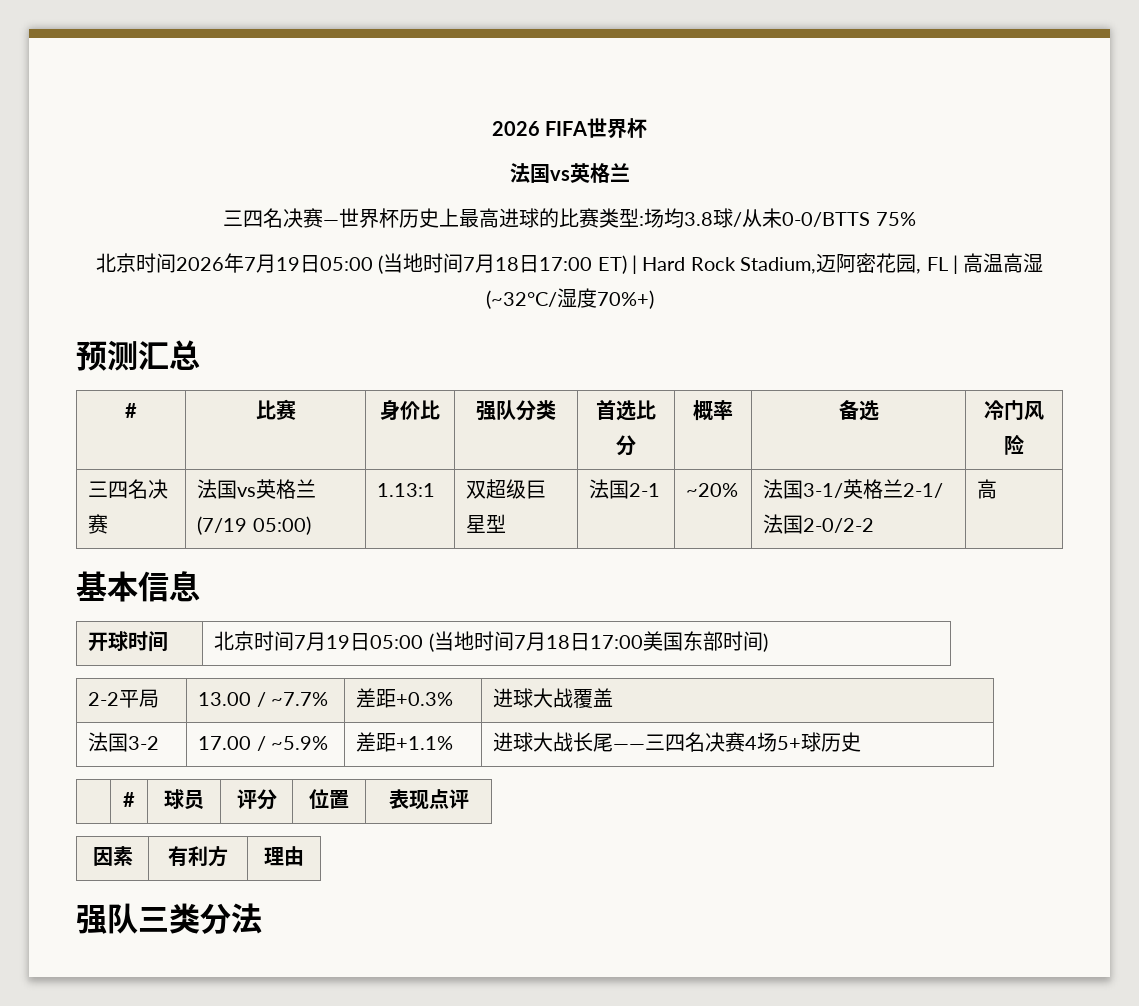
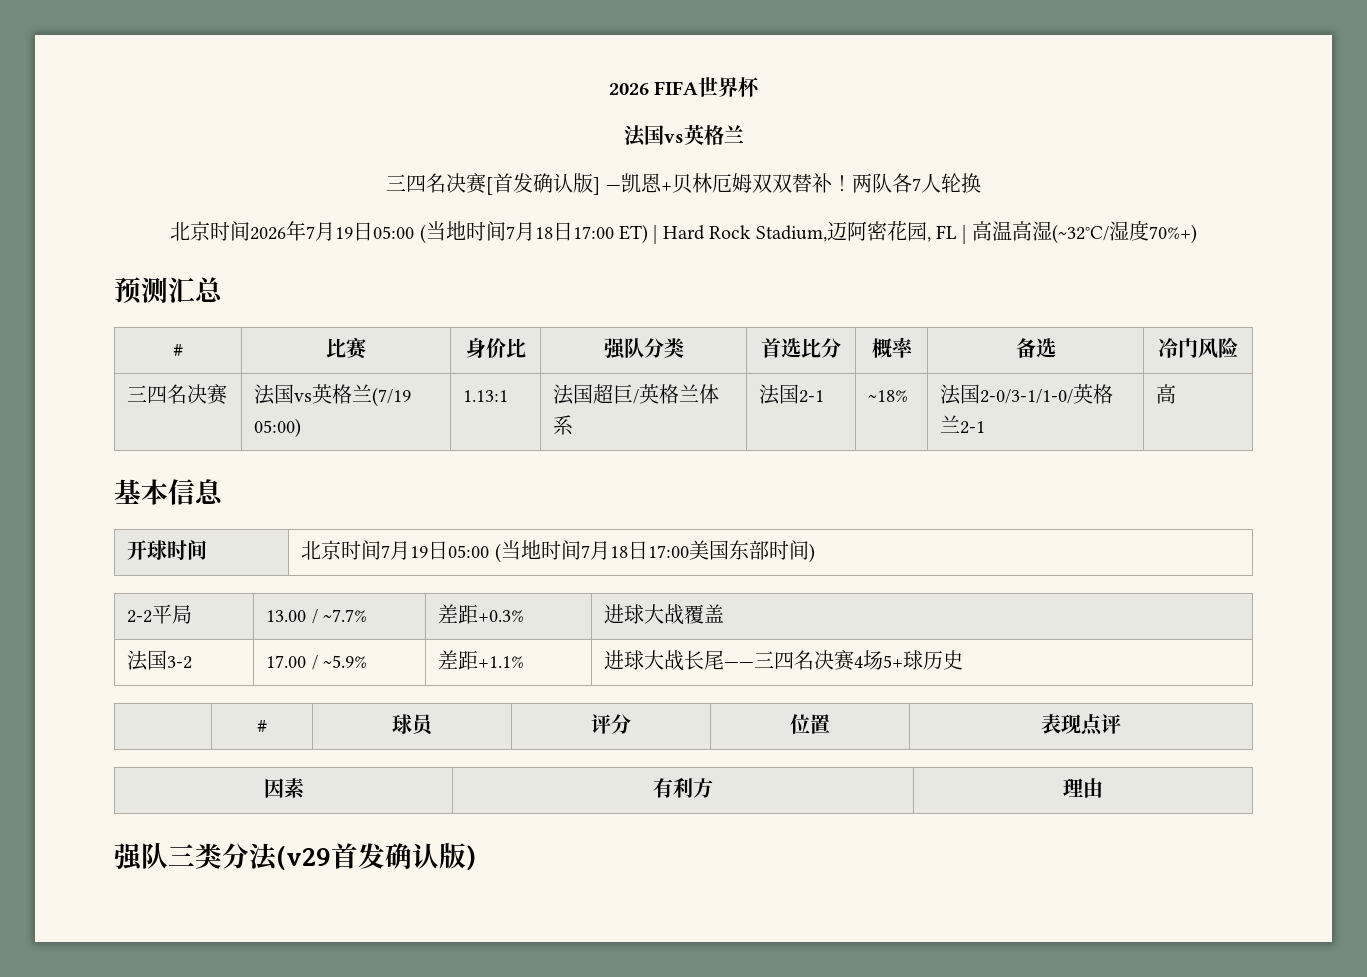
- 三四名决赛—世界杯历史上最高进球的比赛类型:场均3.8球/从未0-0/BTTS 75%
+ 三四名决赛[首发确认版] —凯恩+贝林厄姆双双替补！两队各7人轮换
- 三四名决赛 | 法国vs英格兰(7/19 05:00) | 1.13:1 | 双超级巨星型 | 法国2-1 | ~20% | 法国3-1/英格兰2-1/法国2-0/2-2 | 高
+ 三四名决赛 | 法国vs英格兰(7/19 05:00) | 1.13:1 | 法国超巨/英格兰体系 | 法国2-1 | ~18% | 法国2-0/3-1/1-0/英格兰2-1 | 高
- 强队三类分法
+ 强队三类分法(v29首发确认版)

